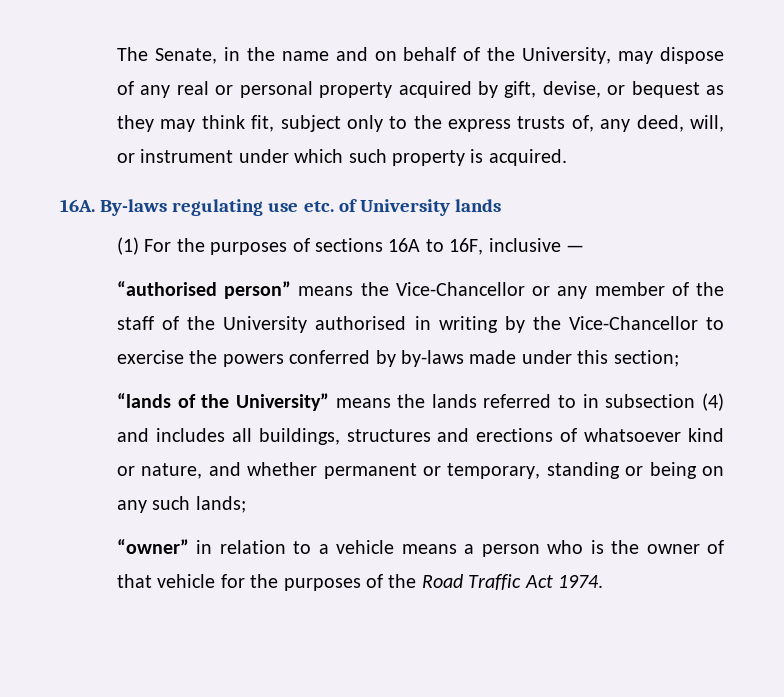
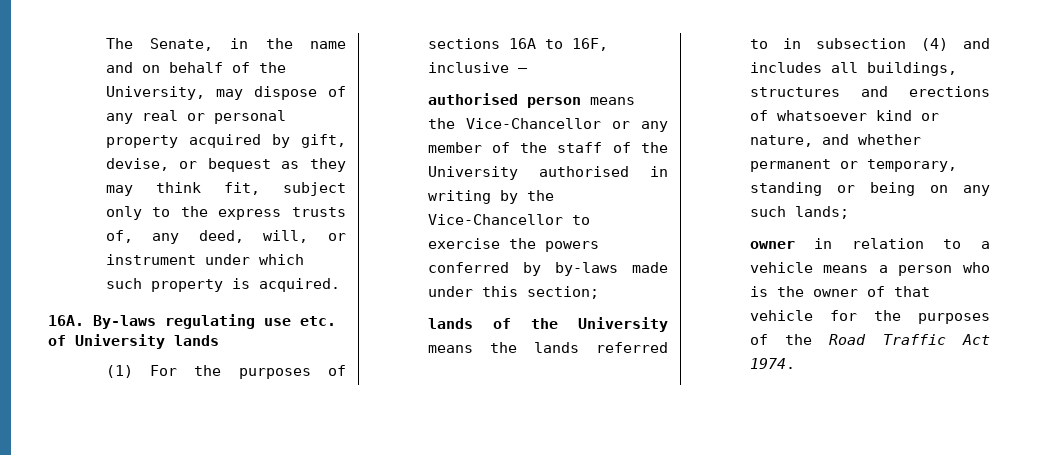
- “authorised person” means the Vice-Chancellor or any member of the staff of the University authorised in writing by the Vice-Chancellor to exercise the powers conferred by by-laws made under this section;
+ authorised person means the Vice-Chancellor or any member of the staff of the University authorised in writing by the Vice-Chancellor to exercise the powers conferred by by-laws made under this section;
- “lands of the University” means the lands referred to in subsection (4) and includes all buildings, structures and erections of whatsoever kind or nature, and whether permanent or temporary, standing or being on any such lands;
+ lands of the University means the lands referred to in subsection (4) and includes all buildings, structures and erections of whatsoever kind or nature, and whether permanent or temporary, standing or being on any such lands;
- “owner” in relation to a vehicle means a person who is the owner of that vehicle for the purposes of the Road Traffic Act 1974.
+ owner in relation to a vehicle means a person who is the owner of that vehicle for the purposes of the Road Traffic Act 1974.

